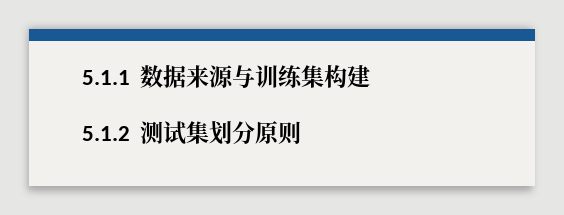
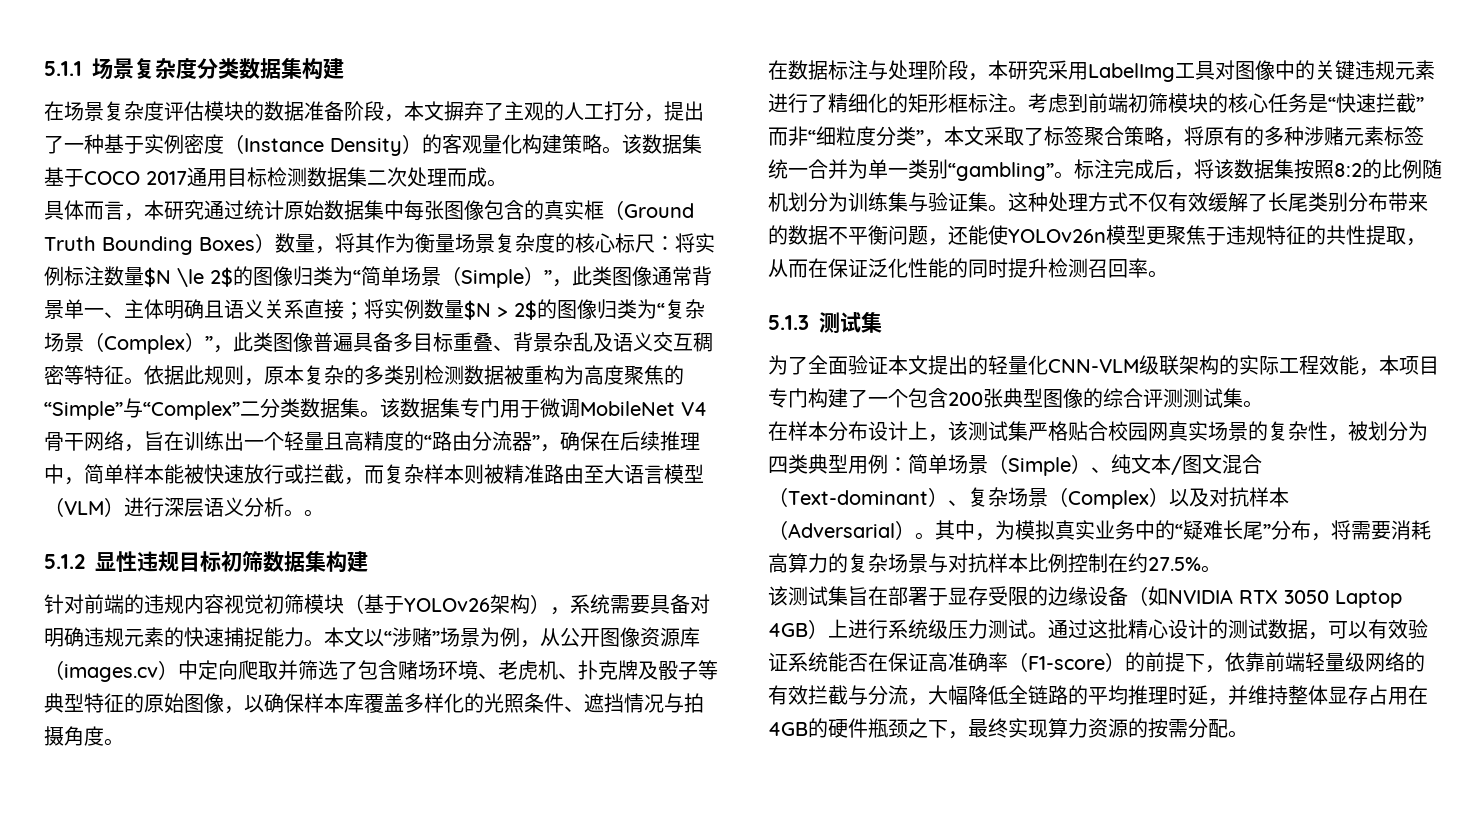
- 5.1.1数据来源与训练集构建
- 5.1.2测试集划分原则
+ 5.1.1场景复杂度分类数据集构建
+ 在场景复杂度评估模块的数据准备阶段，本文摒弃了主观的人工打分，提出了一种基于实例密度（Instance Density）的客观量化构建策略。该数据集基于COCO 2017通用目标检测数据集二次处理而成。
+ 具体而言，本研究通过统计原始数据集中每张图像包含的真实框（Ground Truth Bounding Boxes）数量，将其作为衡量场景复杂度的核心标尺：将实例标注数量$N \le 2$的图像归类为“简单场景（Simple）”，此类图像通常背景单一、主体明确且语义关系直接；将实例数量$N > 2$的图像归类为“复杂场景（Complex）”，此类图像普遍具备多目标重叠、背景杂乱及语义交互稠密等特征。依据此规则，原本复杂的多类别检测数据被重构为高度聚焦的“Simple”与“Complex”二分类数据集。该数据集专门用于微调MobileNet V4骨干网络，旨在训练出一个轻量且高精度的“路由分流器”，确保在后续推理中，简单样本能被快速放行或拦截，而复杂样本则被精准路由至大语言模型（VLM）进行深层语义分析。。
+ 5.1.2显性违规目标初筛数据集构建
+ 针对前端的违规内容视觉初筛模块（基于YOLOv26架构），系统需要具备对明确违规元素的快速捕捉能力。本文以“涉赌”场景为例，从公开图像资源库（images.cv）中定向爬取并筛选了包含赌场环境、老虎机、扑克牌及骰子等典型特征的原始图像，以确保样本库覆盖多样化的光照条件、遮挡情况与拍摄角度。
+ 在数据标注与处理阶段，本研究采用LabelImg工具对图像中的关键违规元素进行了精细化的矩形框标注。考虑到前端初筛模块的核心任务是“快速拦截”而非“细粒度分类”，本文采取了标签聚合策略，将原有的多种涉赌元素标签统一合并为单一类别“gambling”。标注完成后，将该数据集按照8:2的比例随机划分为训练集与验证集。这种处理方式不仅有效缓解了长尾类别分布带来的数据不平衡问题，还能使YOLOv26n模型更聚焦于违规特征的共性提取，从而在保证泛化性能的同时提升检测召回率。
+ 5.1.3测试集
+ 为了全面验证本文提出的轻量化CNN-VLM级联架构的实际工程效能，本项目专门构建了一个包含200张典型图像的综合评测测试集。
+ 在样本分布设计上，该测试集严格贴合校园网真实场景的复杂性，被划分为四类典型用例：简单场景（Simple）、纯文本/图文混合（Text-dominant）、复杂场景（Complex）以及对抗样本（Adversarial）。其中，为模拟真实业务中的“疑难长尾”分布，将需要消耗高算力的复杂场景与对抗样本比例控制在约27.5%。
+ 该测试集旨在部署于显存受限的边缘设备（如NVIDIA RTX 3050 Laptop 4GB）上进行系统级压力测试。通过这批精心设计的测试数据，可以有效验证系统能否在保证高准确率（F1-score）的前提下，依靠前端轻量级网络的有效拦截与分流，大幅降低全链路的平均推理时延，并维持整体显存占用在4GB的硬件瓶颈之下，最终实现算力资源的按需分配。

